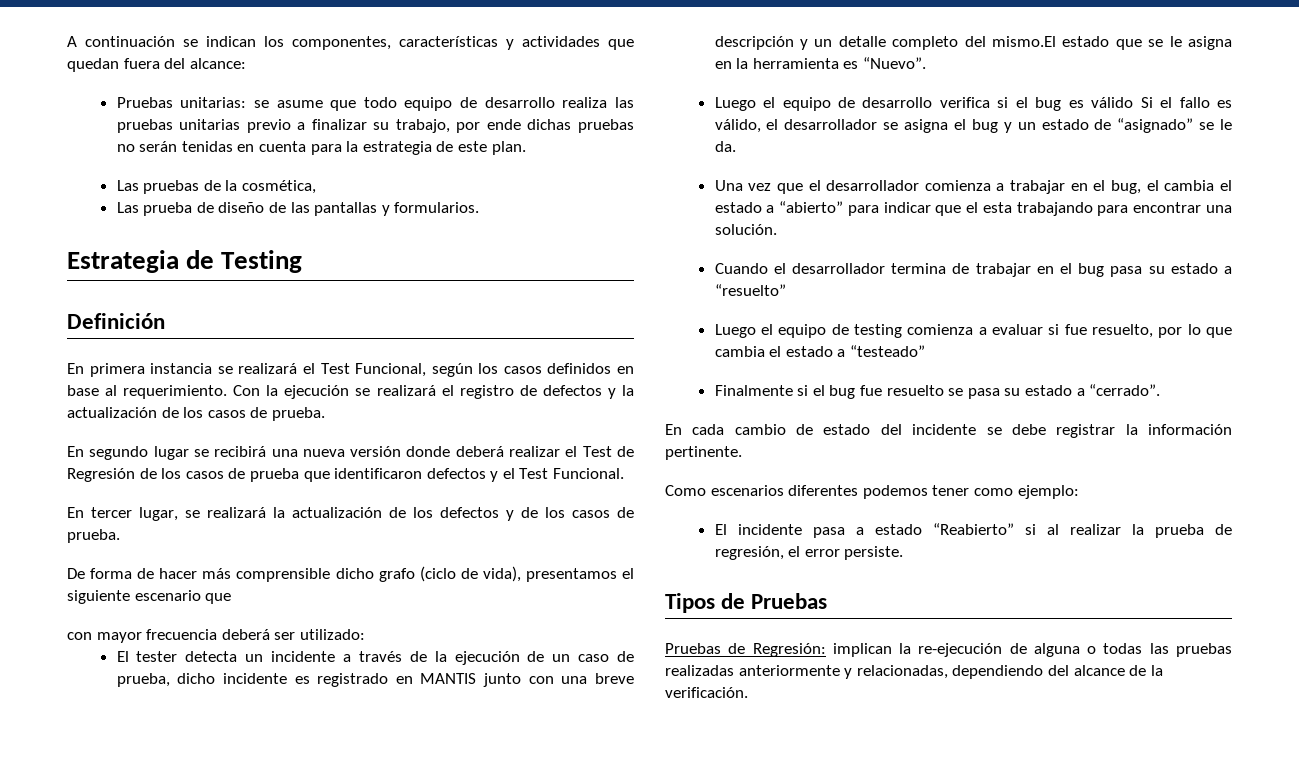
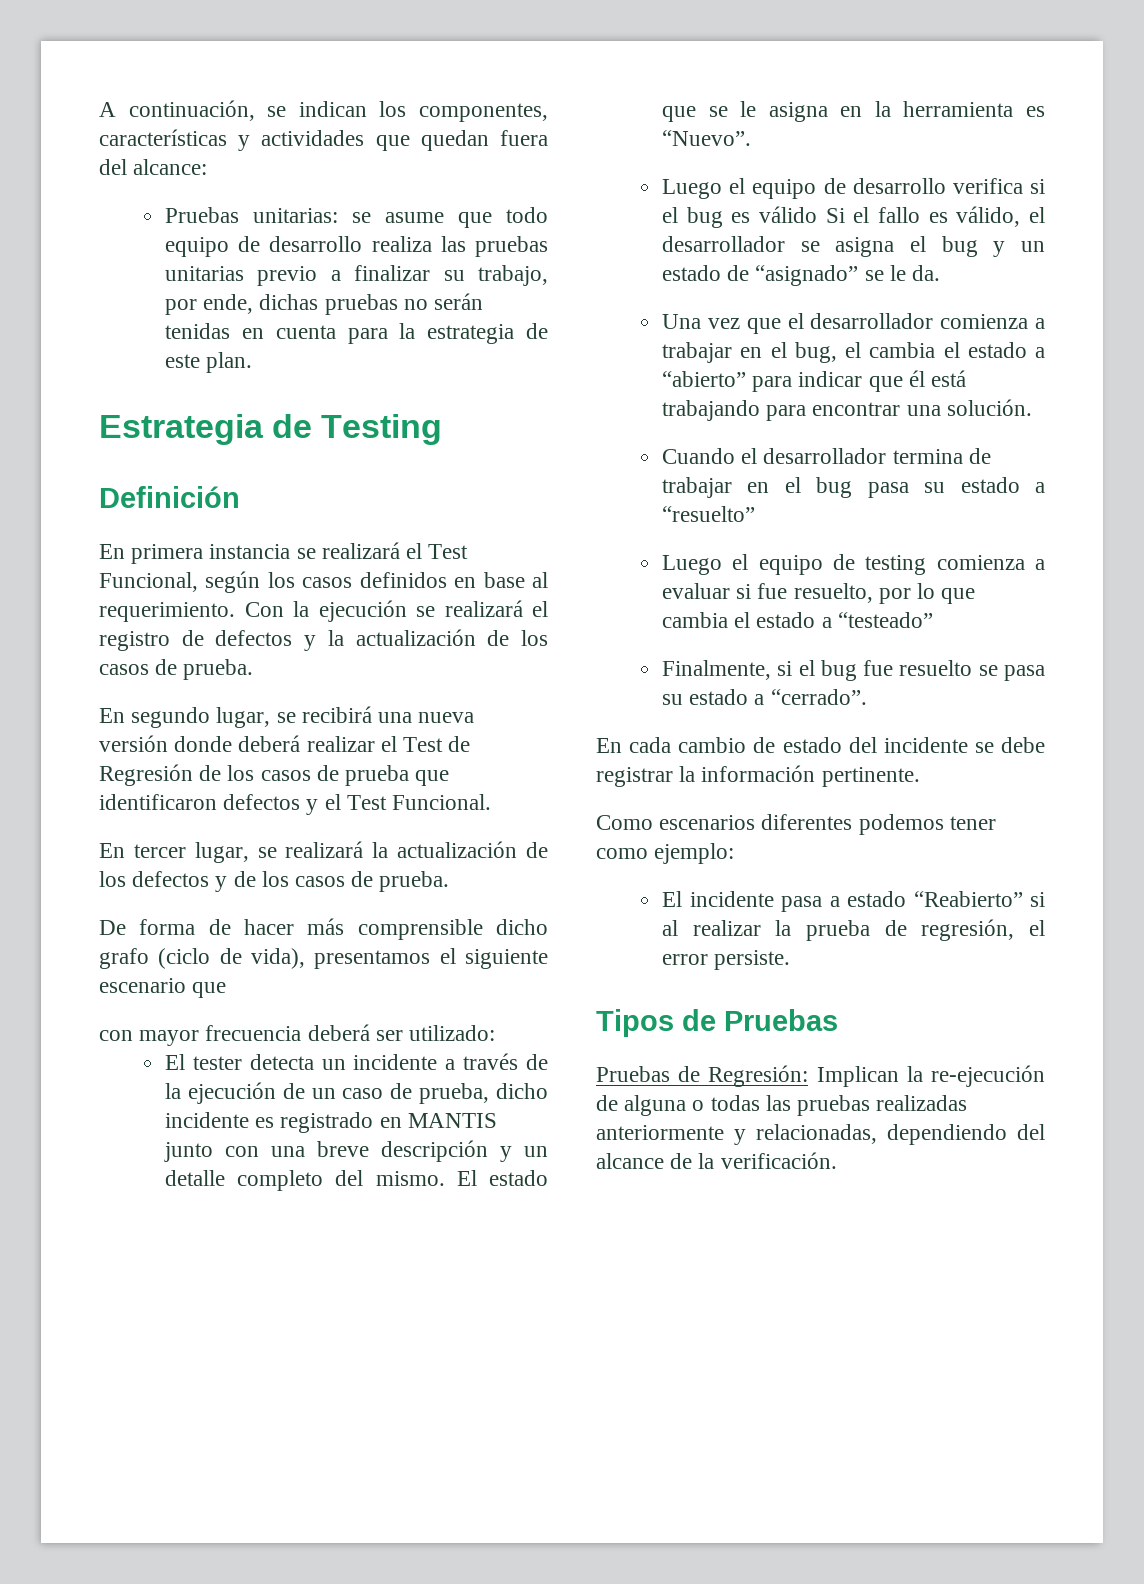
- A continuación se indican los componentes, características y actividades que quedan fuera del alcance:
+ A continuación, se indican los componentes, características y actividades que quedan fuera del alcance:
- Pruebas unitarias: se asume que todo equipo de desarrollo realiza las pruebas unitarias previo a finalizar su trabajo, por ende dichas pruebas no serán tenidas en cuenta para la estrategia de este plan.
+ Pruebas unitarias: se asume que todo equipo de desarrollo realiza las pruebas unitarias previo a finalizar su trabajo, por ende, dichas pruebas no serán tenidas en cuenta para la estrategia de este plan.
- Las pruebas de la cosmética,
- Las prueba de diseño de las pantallas y formularios.
- En segundo lugar se recibirá una nueva versión donde deberá realizar el Test de Regresión de los casos de prueba que identificaron defectos y el Test Funcional.
+ En segundo lugar, se recibirá una nueva versión donde deberá realizar el Test de Regresión de los casos de prueba que identificaron defectos y el Test Funcional.
- El tester detecta un incidente a través de la ejecución de un caso de prueba, dicho incidente es registrado en MANTIS junto con una breve descripción y un detalle completo del mismo.El estado que se le asigna en la herramienta es “Nuevo”.
+ El tester detecta un incidente a través de la ejecución de un caso de prueba, dicho incidente es registrado en MANTIS junto con una breve descripción y un detalle completo del mismo. El estado que se le asigna en la herramienta es “Nuevo”.
- Una vez que el desarrollador comienza a trabajar en el bug, el cambia el estado a “abierto” para indicar que el esta trabajando para encontrar una solución.
+ Una vez que el desarrollador comienza a trabajar en el bug, el cambia el estado a “abierto” para indicar que él está trabajando para encontrar una solución.
- Finalmente si el bug fue resuelto se pasa su estado a “cerrado”.
+ Finalmente, si el bug fue resuelto se pasa su estado a “cerrado”.
- Pruebas de Regresión: implican la re-ejecución de alguna o todas las pruebas realizadas anteriormente y relacionadas, dependiendo del alcance de la verificación.
+ Pruebas de Regresión: Implican la re-ejecución de alguna o todas las pruebas realizadas anteriormente y relacionadas, dependiendo del alcance de la verificación.

